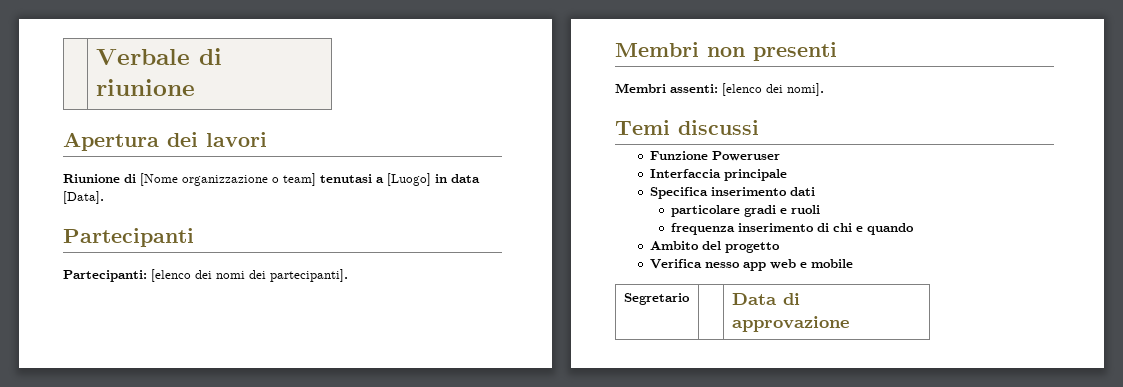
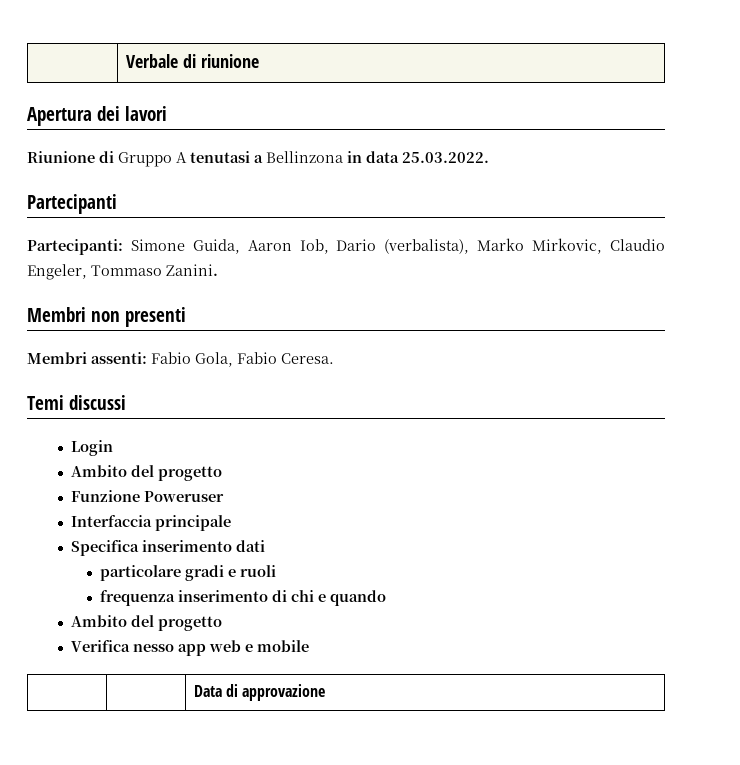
- Riunione di [Nome organizzazione o team] tenutasi a [Luogo] in data [Data].
+ Riunione di Gruppo A tenutasi a Bellinzona in data 25.03.2022.
- Partecipanti: [elenco dei nomi dei partecipanti].
+ Partecipanti: Simone Guida, Aaron Iob, Dario (verbalista), Marko Mirkovic, Claudio Engeler, Tommaso Zanini.
- Membri assenti: [elenco dei nomi].
+ Membri assenti: Fabio Gola, Fabio Ceresa.
  Temi discussi
+ Login
+ Ambito del progetto
- Segretario | | Data di approvazione
+ | | Data di approvazione

